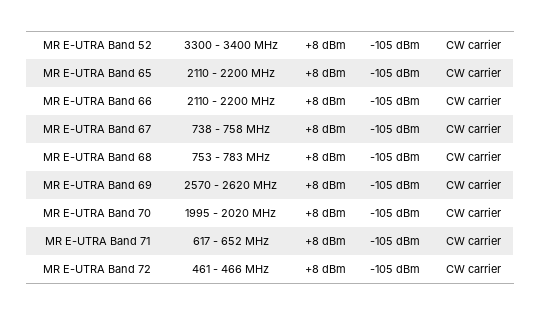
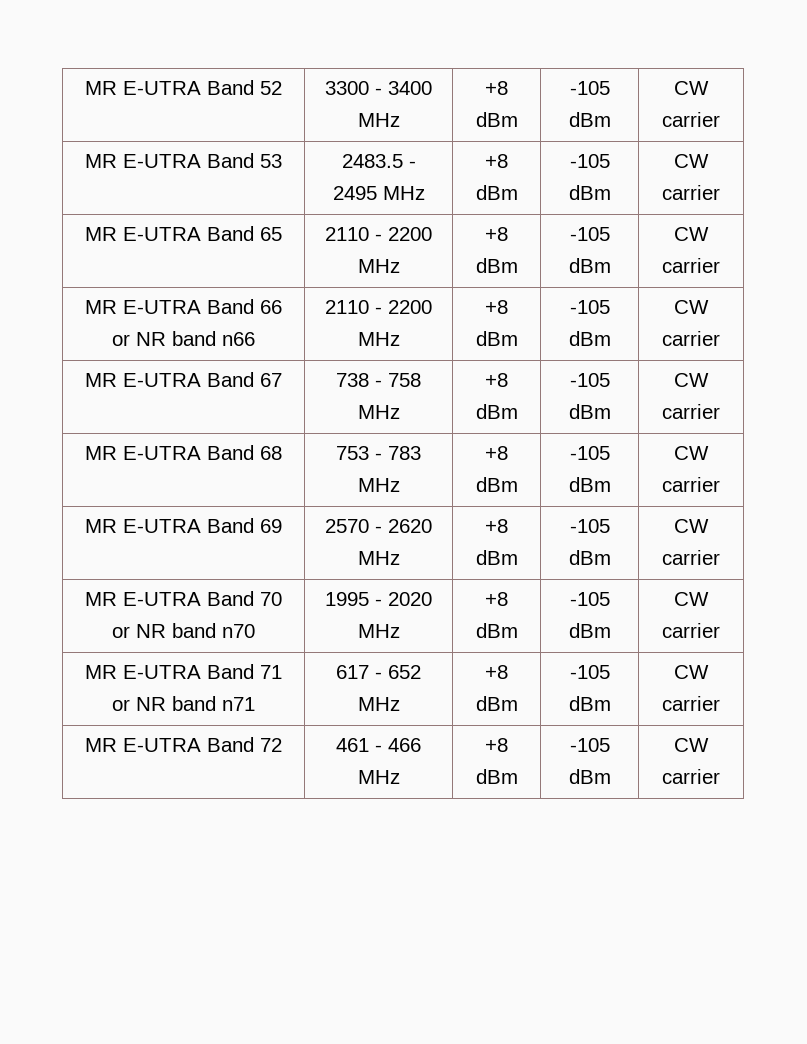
+ MR E-UTRA Band 53 | 2483.5 - 2495 MHz | +8 dBm | -105 dBm | CW carrier
- MR E-UTRA Band 66 | 2110 - 2200 MHz | +8 dBm | -105 dBm | CW carrier
+ MR E-UTRA Band 66 or NR band n66 | 2110 - 2200 MHz | +8 dBm | -105 dBm | CW carrier
- MR E-UTRA Band 70 | 1995 - 2020 MHz | +8 dBm | -105 dBm | CW carrier
+ MR E-UTRA Band 70 or NR band n70 | 1995 - 2020 MHz | +8 dBm | -105 dBm | CW carrier
- MR E-UTRA Band 71 | 617 - 652 MHz | +8 dBm | -105 dBm | CW carrier
+ MR E-UTRA Band 71 or NR band n71 | 617 - 652 MHz | +8 dBm | -105 dBm | CW carrier

